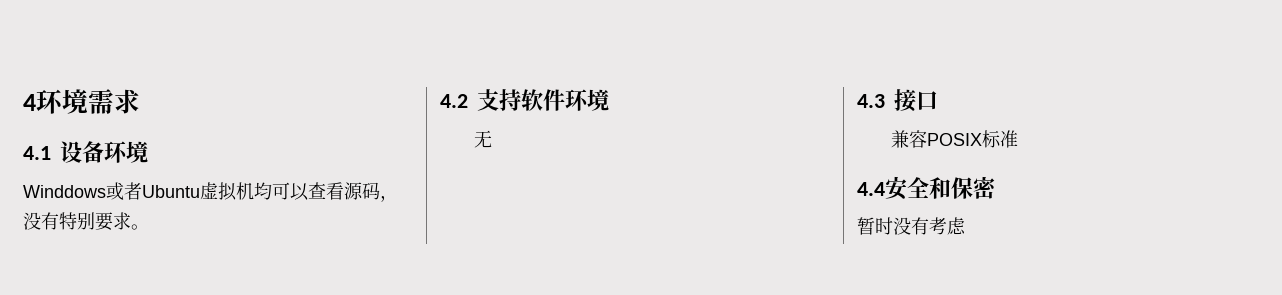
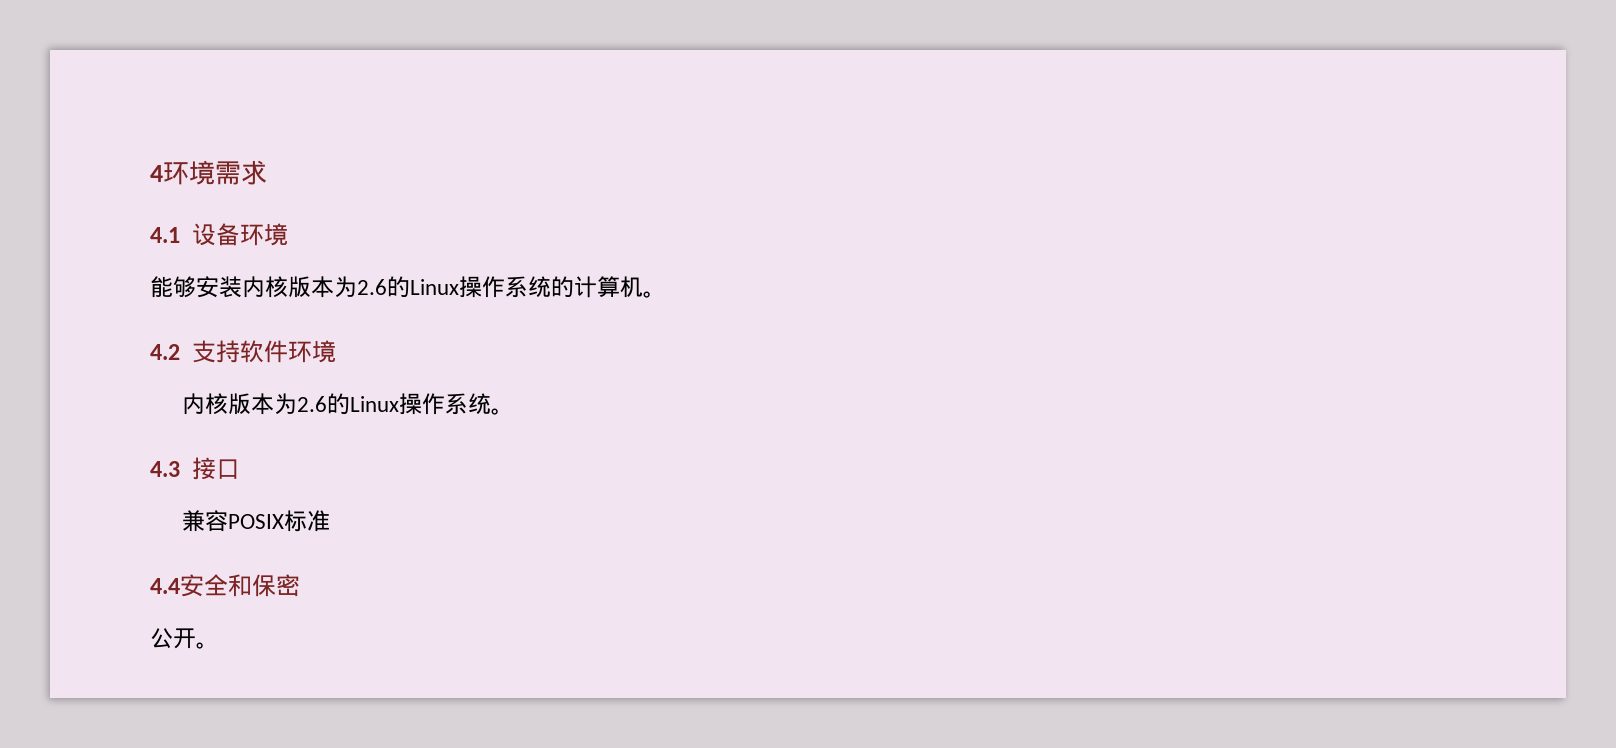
- Winddows或者Ubuntu虚拟机均可以查看源码，没有特别要求。
+ 能够安装内核版本为2.6的Linux操作系统的计算机。
- 无
+ 内核版本为2.6的Linux操作系统。
- 暂时没有考虑
+ 公开。

